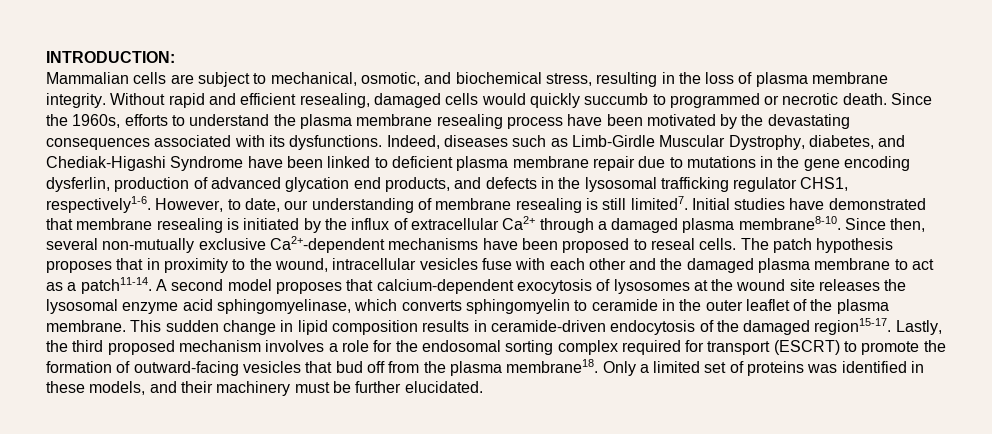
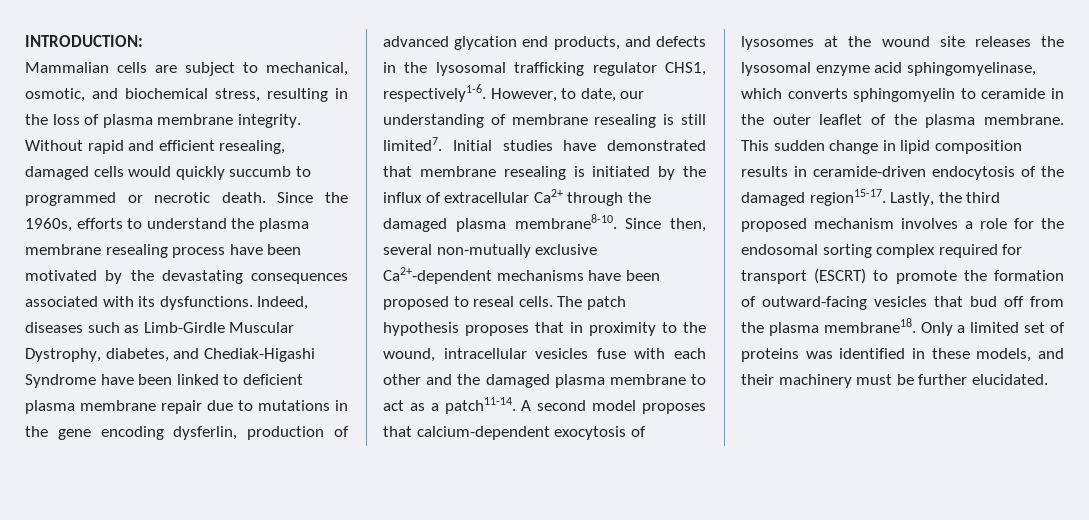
- Initial studies have demonstrated that membrane resealing is initiated by the influx of extracellular Ca2+ through a damaged plasma membrane8-10.
+ Initial studies have demonstrated that membrane resealing is initiated by the influx of extracellular Ca2+ through the damaged plasma membrane8-10.

